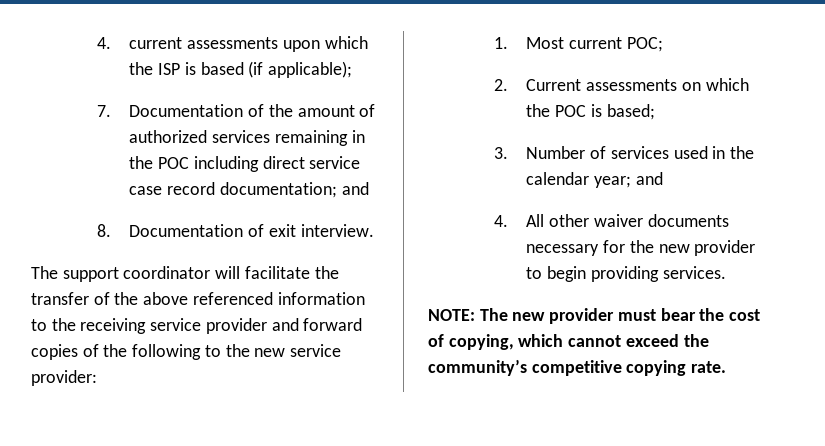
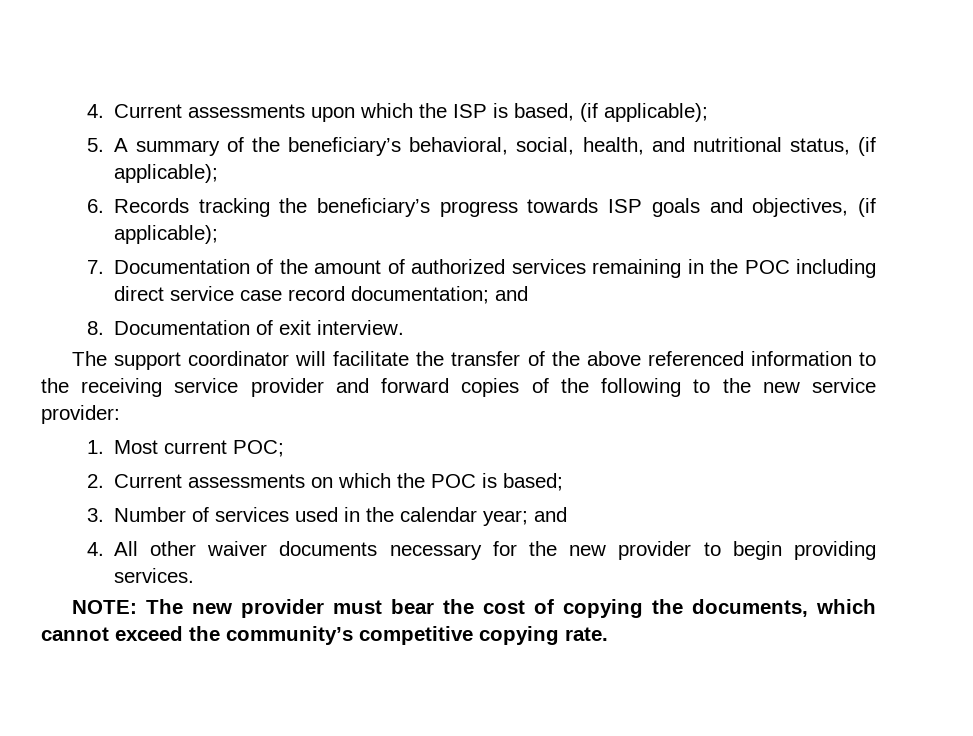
- 4. current assessments upon which the ISP is based (if applicable);
+ 4. Current assessments upon which the ISP is based, (if applicable);
+ 5. A summary of the beneficiary’s behavioral, social, health, and nutritional status, (if applicable);
+ 6. Records tracking the beneficiary’s progress towards ISP goals and objectives, (if applicable);
- NOTE: The new provider must bear the cost of copying, which cannot exceed the community’s competitive copying rate.
+ NOTE: The new provider must bear the cost of copying the documents, which cannot exceed the community’s competitive copying rate.

